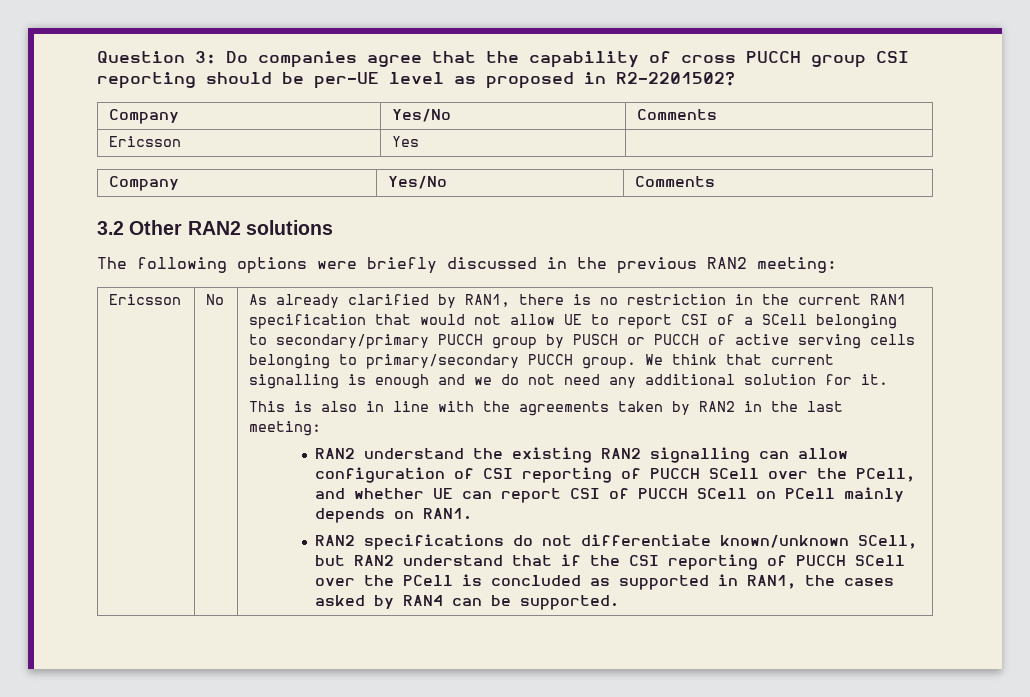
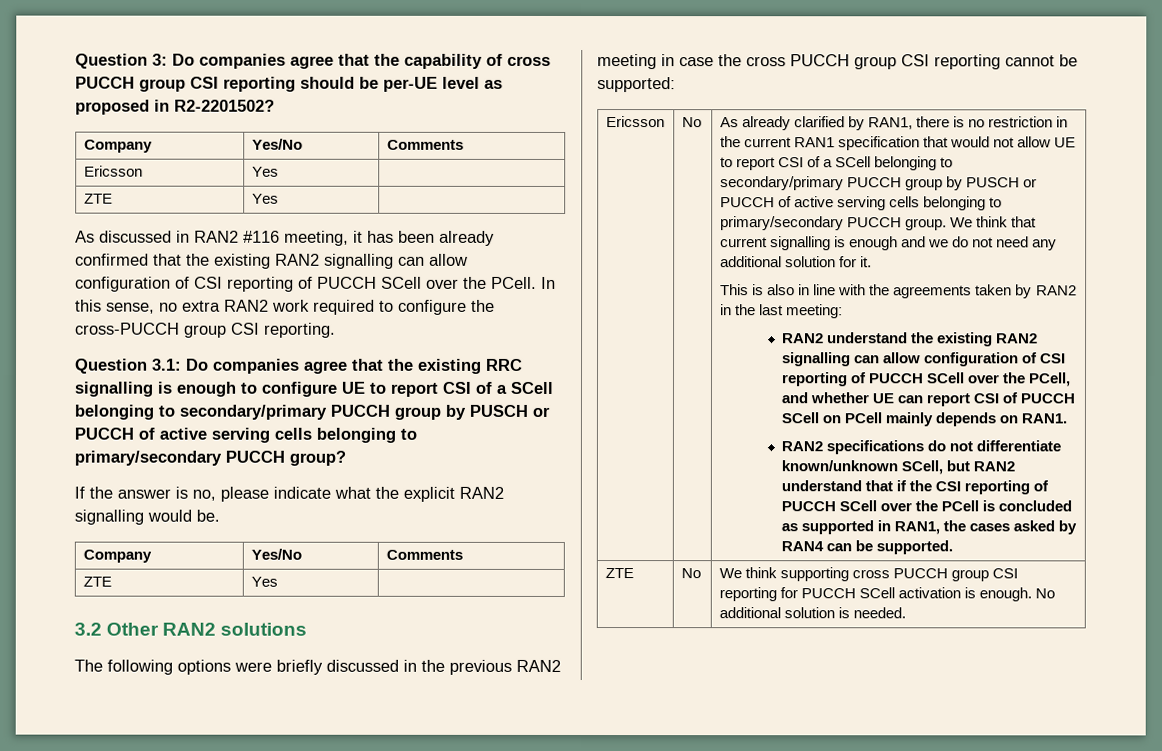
  Ericsson | Yes |
+ ZTE | Yes |
+ As discussed in RAN2 #116 meeting, it has been already confirmed that the existing RAN2 signalling can allow configuration of CSI reporting of PUCCH SCell over the PCell. In this sense, no extra RAN2 work required to configure the cross-PUCCH group CSI reporting.
+ Question 3.1: Do companies agree that the existing RRC signalling is enough to configure UE to report CSI of a SCell belonging to secondary/primary PUCCH group by PUSCH or PUCCH of active serving cells belonging to primary/secondary PUCCH group?
+ If the answer is no, please indicate what the explicit RAN2 signalling would be.
  Company | Yes/No | Comments
+ ZTE | Yes |
- The following options were briefly discussed in the previous RAN2 meeting:
+ The following options were briefly discussed in the previous RAN2 meeting in case the cross PUCCH group CSI reporting cannot be supported:
+ ZTE | No | We think supporting cross PUCCH group CSI reporting for PUCCH SCell activation is enough. No additional solution is needed.

